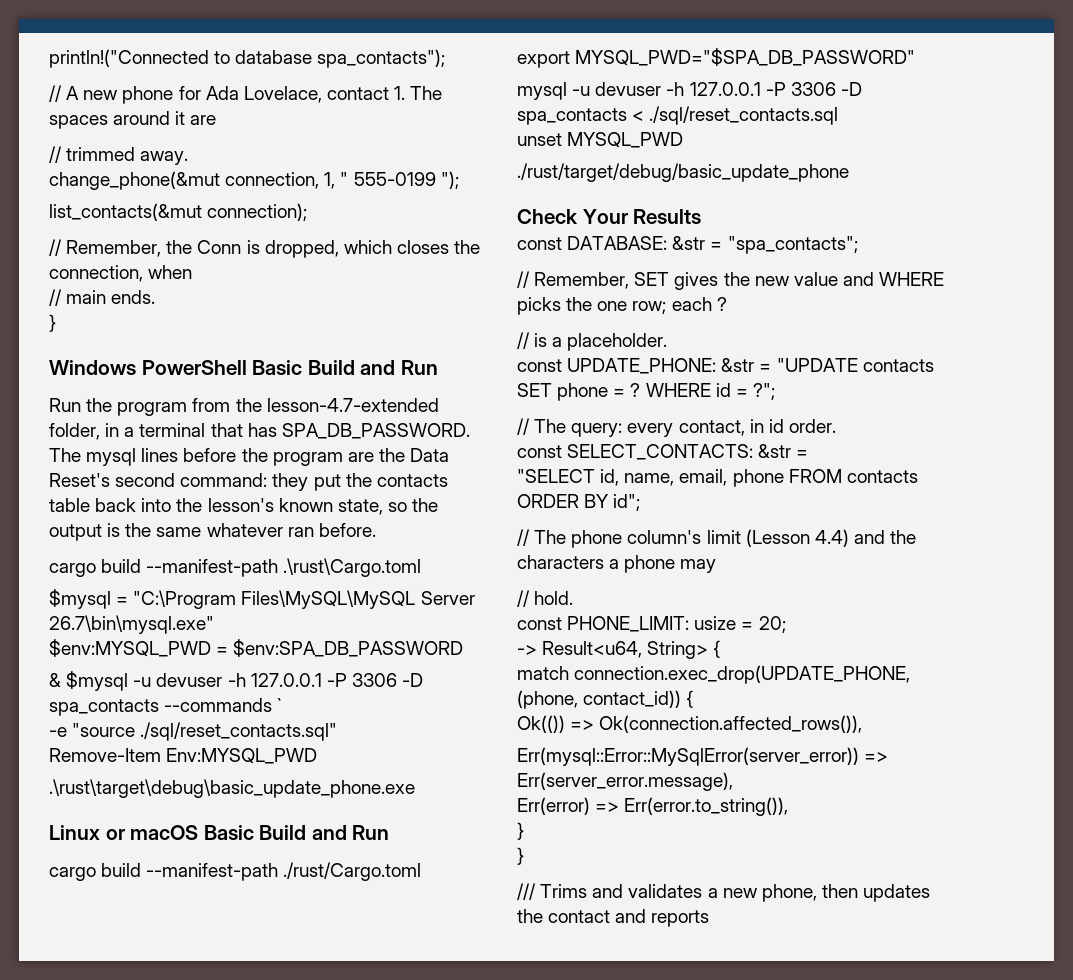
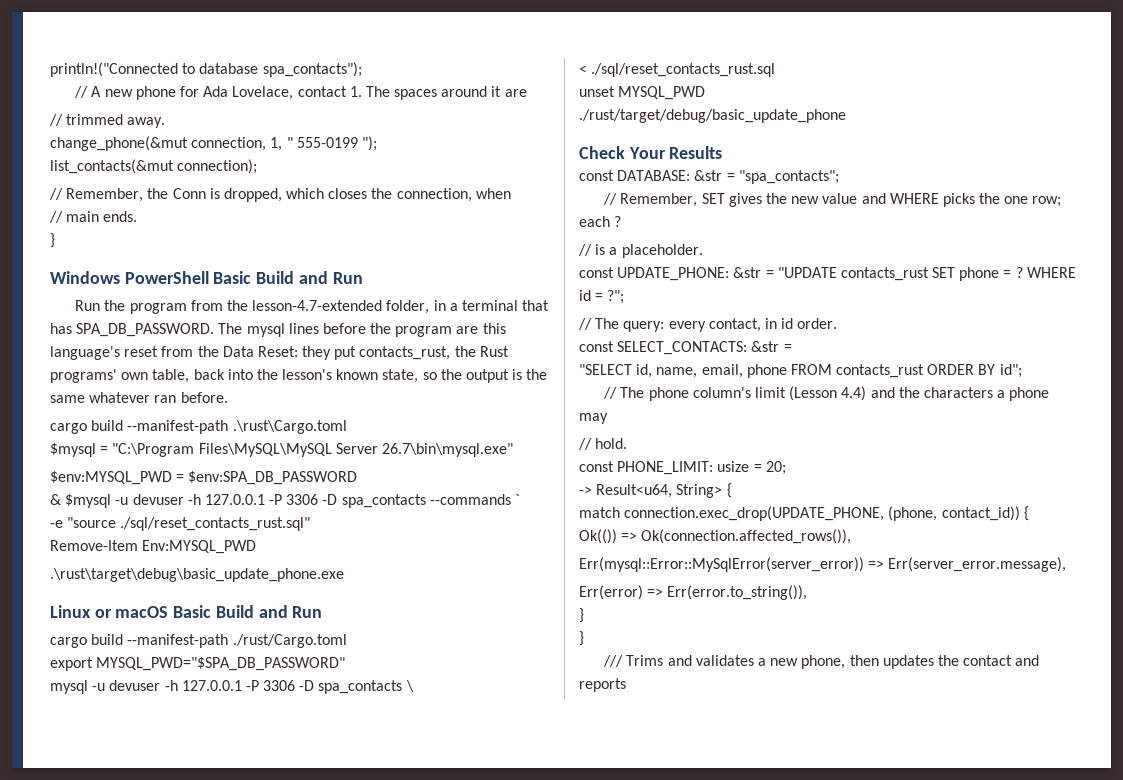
- The mysql lines before the program are the Data Reset's second command: they put the contacts table back into the lesson's known state, so the output is the same whatever ran before.
+ The mysql lines before the program are this language's reset from the Data Reset: they put contacts_rust, the Rust programs' own table, back into the lesson's known state, so the output is the same whatever ran before.
- -e "source ./sql/reset_contacts.sql"
+ -e "source ./sql/reset_contacts_rust.sql"
- mysql -u devuser -h 127.0.0.1 -P 3306 -D spa_contacts < ./sql/reset_contacts.sql
+ mysql -u devuser -h 127.0.0.1 -P 3306 -D spa_contacts \
+ < ./sql/reset_contacts_rust.sql
- const UPDATE_PHONE: &str = "UPDATE contacts SET phone = ?
+ const UPDATE_PHONE: &str = "UPDATE contacts_rust SET phone = ?
- "SELECT id, name, email, phone FROM contacts ORDER BY id";
+ "SELECT id, name, email, phone FROM contacts_rust ORDER BY id";

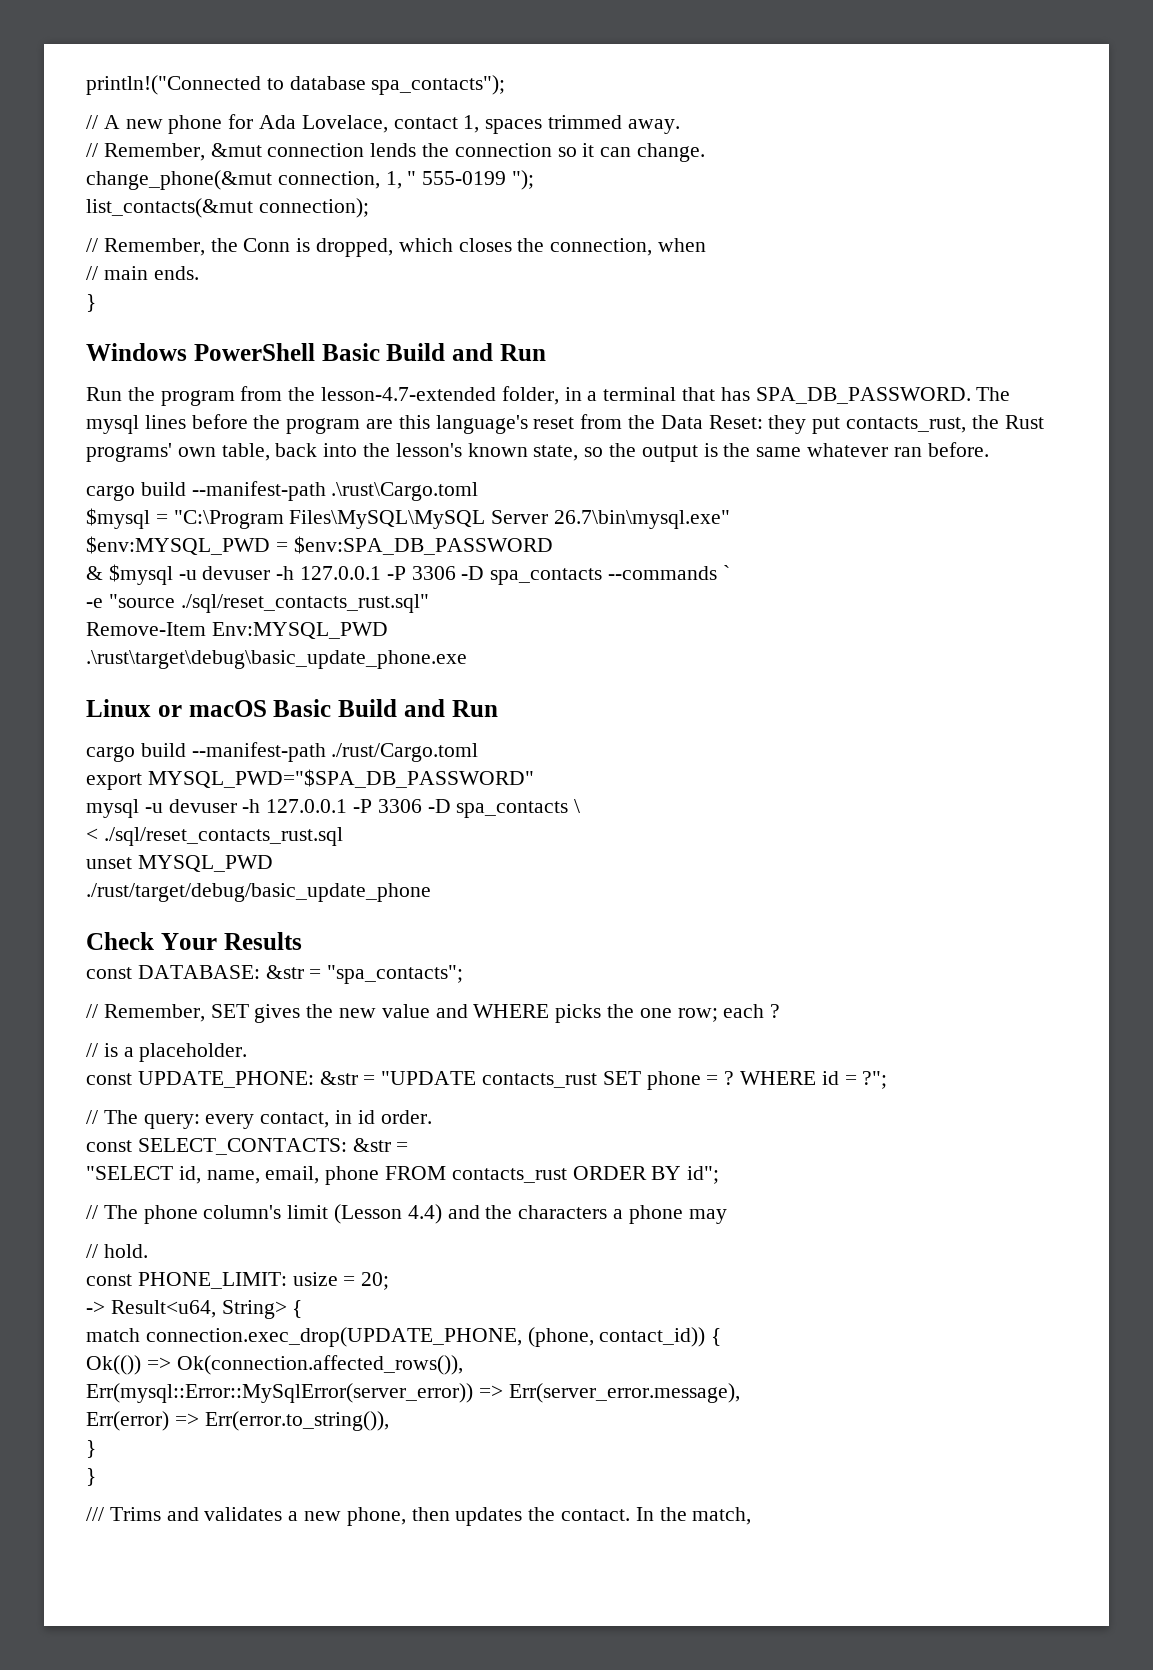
- // A new phone for Ada Lovelace, contact 1. The spaces around it are
- // trimmed away.
+ // A new phone for Ada Lovelace, contact 1, spaces trimmed away.
+ // Remember, &mut connection lends the connection so it can change.
- /// Trims and validates a new phone, then updates the contact and reports
+ /// Trims and validates a new phone, then updates the contact. In the match,

